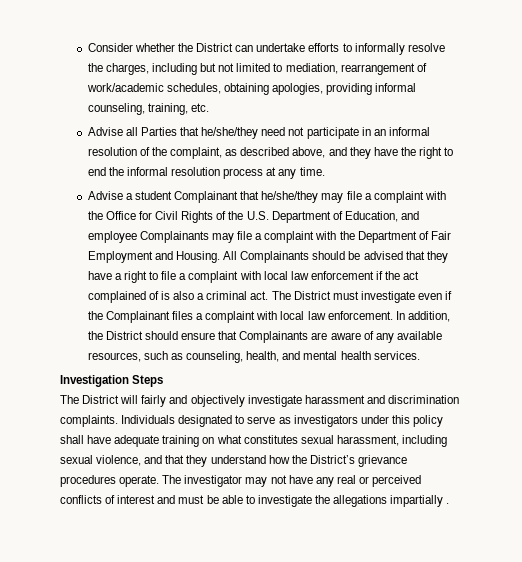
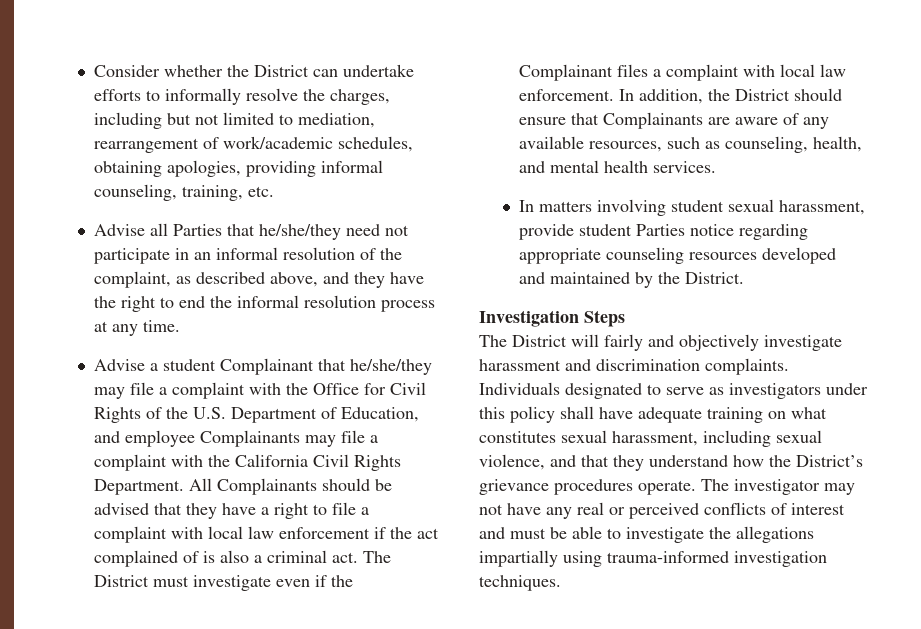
- Advise a student Complainant that he/she/they may file a complaint with the Office for Civil Rights of the U.S. Department of Education, and employee Complainants may file a complaint with the Department of Fair Employment and Housing.
+ Advise a student Complainant that he/she/they may file a complaint with the Office for Civil Rights of the U.S. Department of Education, and employee Complainants may file a complaint with the California Civil Rights Department.
+ In matters involving student sexual harassment, provide student Parties notice regarding appropriate counseling resources developed and maintained by the District.
- The investigator may not have any real or perceived conflicts of interest and must be able to investigate the allegations impartially .
+ The investigator may not have any real or perceived conflicts of interest and must be able to investigate the allegations impartially using trauma-informed investigation techniques.

